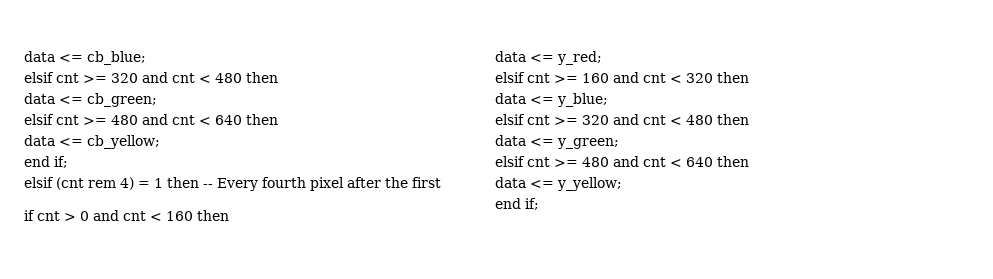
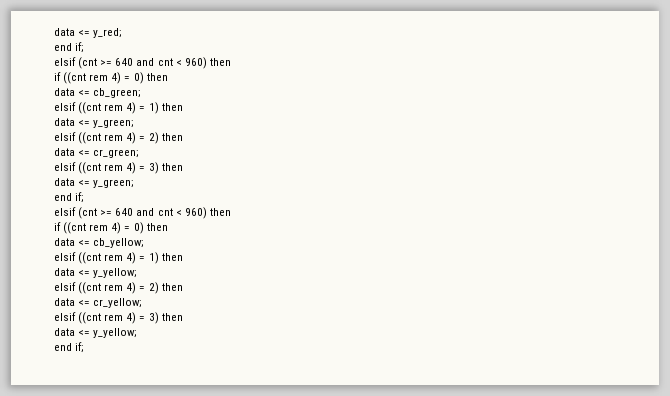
- data <= cb_blue;
- elsif cnt >= 320 and cnt < 480 then
+ data <= y_red;
+ end if;
+ elsif (cnt >= 640 and cnt < 960) then
+ if ((cnt rem 4) = 0) then
  data <= cb_green;
- elsif cnt >= 480 and cnt < 640 then
+ elsif ((cnt rem 4) = 1) then
+ data <= y_green;
+ elsif ((cnt rem 4) = 2) then
+ data <= cr_green;
+ elsif ((cnt rem 4) = 3) then
+ data <= y_green;
+ end if;
+ elsif (cnt >= 640 and cnt < 960) then
+ if ((cnt rem 4) = 0) then
  data <= cb_yellow;
- end if;
- elsif (cnt rem 4) = 1 then -- Every fourth pixel after the first
- if cnt > 0 and cnt < 160 then
- data <= y_red;
- elsif cnt >= 160 and cnt < 320 then
- data <= y_blue;
- elsif cnt >= 320 and cnt < 480 then
- data <= y_green;
- elsif cnt >= 480 and cnt < 640 then
+ elsif ((cnt rem 4) = 1) then
+ data <= y_yellow;
+ elsif ((cnt rem 4) = 2) then
+ data <= cr_yellow;
+ elsif ((cnt rem 4) = 3) then

